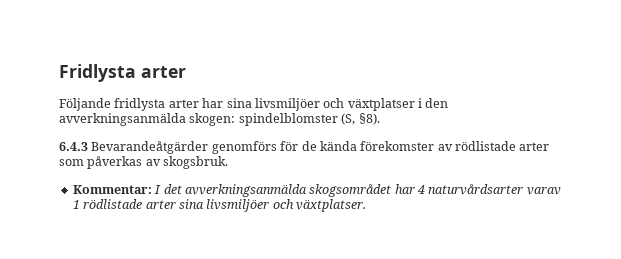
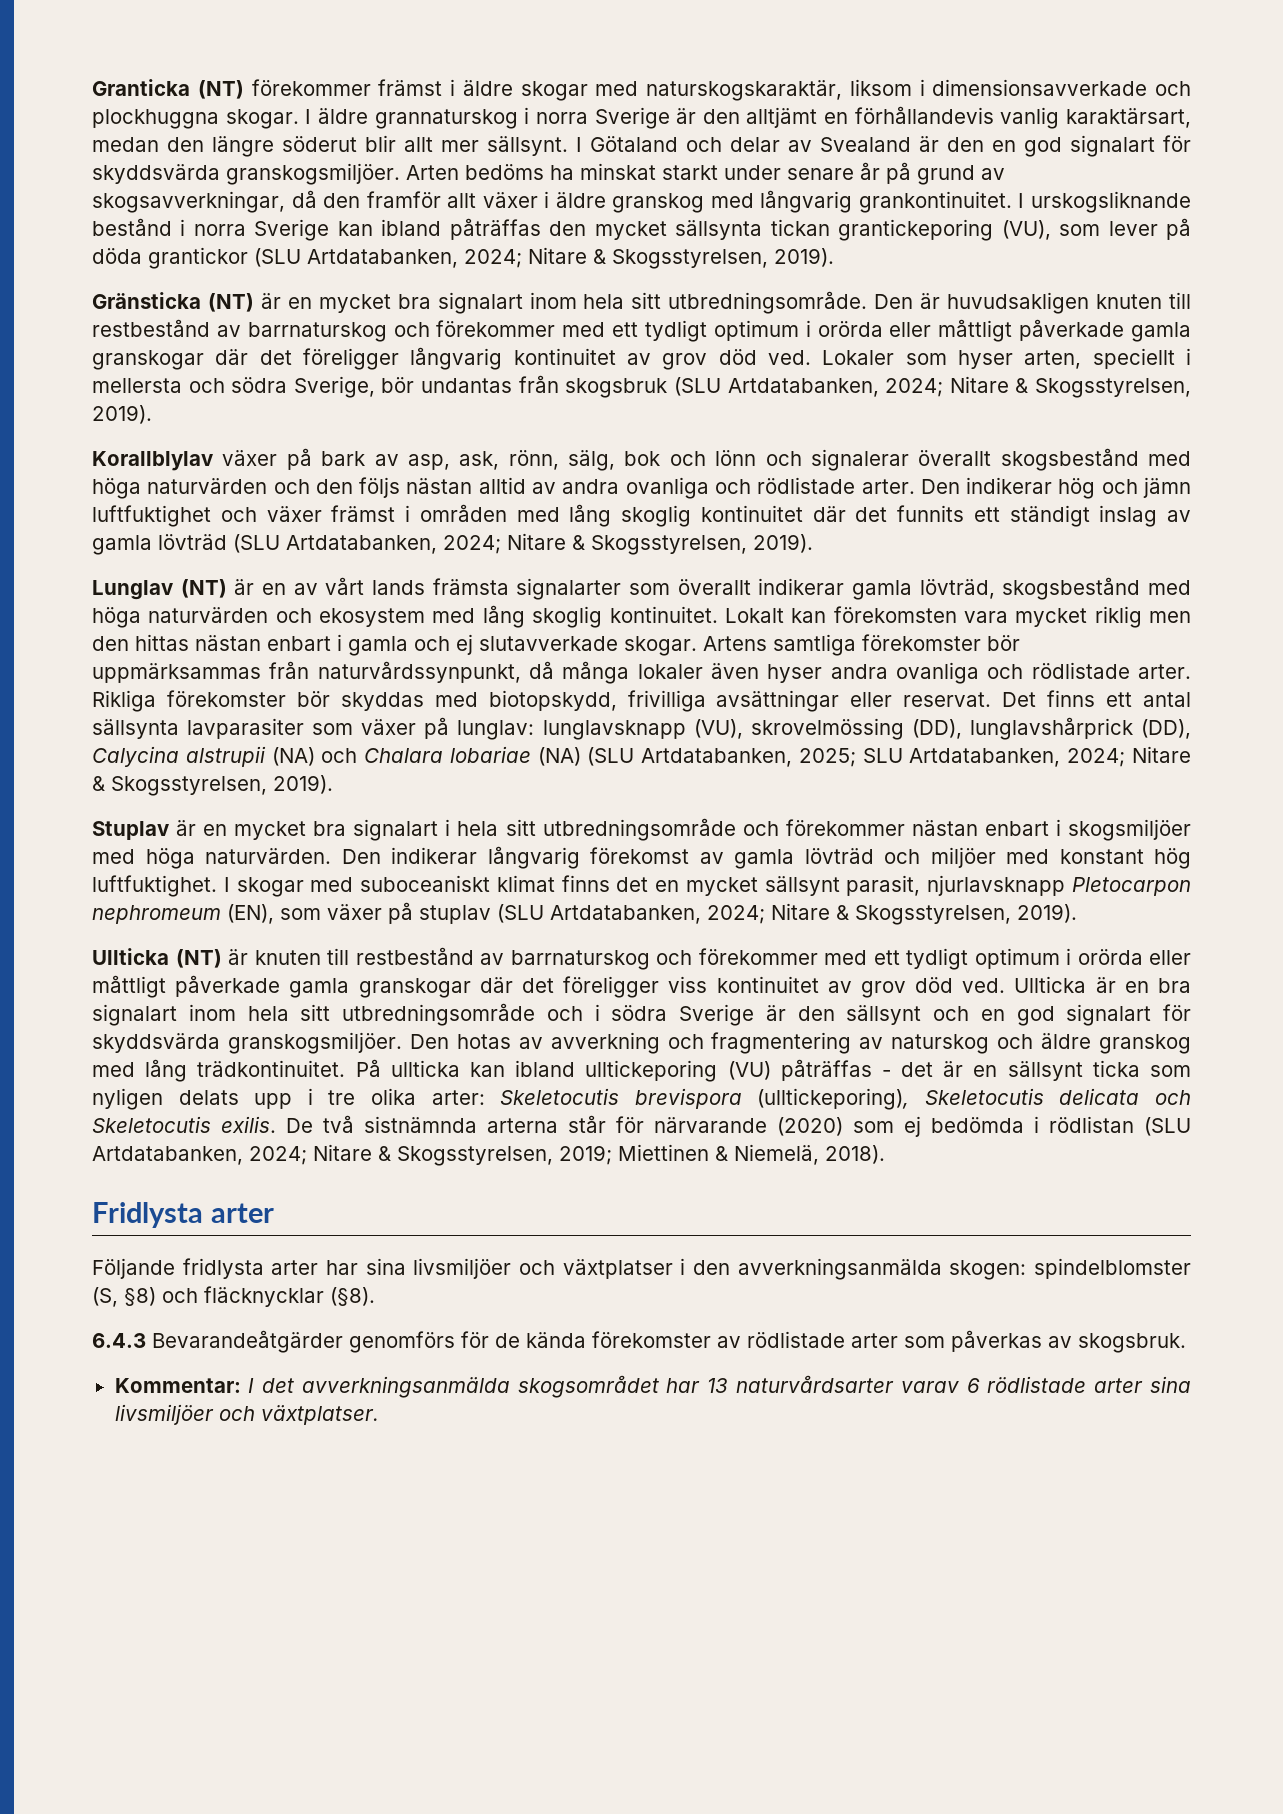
+ Granticka (NT) förekommer främst i äldre skogar med naturskogskaraktär, liksom i dimensionsavverkade och plockhuggna skogar. I äldre grannaturskog i norra Sverige är den alltjämt en förhållandevis vanlig karaktärsart, medan den längre söderut blir allt mer sällsynt. I Götaland och delar av Svealand är den en god signalart för skyddsvärda granskogsmiljöer. Arten bedöms ha minskat starkt under senare år på grund av skogsavverkningar, då den framför allt växer i äldre granskog med långvarig grankontinuitet. I urskogsliknande bestånd i norra Sverige kan ibland påträffas den mycket sällsynta tickan grantickeporing (VU), som lever på döda grantickor (SLU Artdatabanken, 2024; Nitare & Skogsstyrelsen, 2019).
+ Gränsticka (NT) är en mycket bra signalart inom hela sitt utbredningsområde. Den är huvudsakligen knuten till restbestånd av barrnaturskog och förekommer med ett tydligt optimum i orörda eller måttligt påverkade gamla granskogar där det föreligger långvarig kontinuitet av grov död ved. Lokaler som hyser arten, speciellt i mellersta och södra Sverige, bör undantas från skogsbruk (SLU Artdatabanken, 2024; Nitare & Skogsstyrelsen, 2019).
+ Korallblylav växer på bark av asp, ask, rönn, sälg, bok och lönn och signalerar överallt skogsbestånd med höga naturvärden och den följs nästan alltid av andra ovanliga och rödlistade arter. Den indikerar hög och jämn luftfuktighet och växer främst i områden med lång skoglig kontinuitet där det funnits ett ständigt inslag av gamla lövträd (SLU Artdatabanken, 2024; Nitare & Skogsstyrelsen, 2019).
+ Lunglav (NT) är en av vårt lands främsta signalarter som överallt indikerar gamla lövträd, skogsbestånd med höga naturvärden och ekosystem med lång skoglig kontinuitet. Lokalt kan förekomsten vara mycket riklig men den hittas nästan enbart i gamla och ej slutavverkade skogar. Artens samtliga förekomster bör uppmärksammas från naturvårdssynpunkt, då många lokaler även hyser andra ovanliga och rödlistade arter. Rikliga förekomster bör skyddas med biotopskydd, frivilliga avsättningar eller reservat. Det finns ett antal sällsynta lavparasiter som växer på lunglav: lunglavsknapp (VU), skrovelmössing (DD), lunglavshårprick (DD), Calycina alstrupii (NA) och Chalara lobariae (NA) (SLU Artdatabanken, 2025; SLU Artdatabanken, 2024; Nitare & Skogsstyrelsen, 2019).
+ Stuplav är en mycket bra signalart i hela sitt utbredningsområde och förekommer nästan enbart i skogsmiljöer med höga naturvärden. Den indikerar långvarig förekomst av gamla lövträd och miljöer med konstant hög luftfuktighet. I skogar med suboceaniskt klimat finns det en mycket sällsynt parasit, njurlavsknapp Pletocarpon nephromeum (EN), som växer på stuplav (SLU Artdatabanken, 2024; Nitare & Skogsstyrelsen, 2019).
+ Ullticka (NT) är knuten till restbestånd av barrnaturskog och förekommer med ett tydligt optimum i orörda eller måttligt påverkade gamla granskogar där det föreligger viss kontinuitet av grov död ved. Ullticka är en bra signalart inom hela sitt utbredningsområde och i södra Sverige är den sällsynt och en god signalart för skyddsvärda granskogsmiljöer. Den hotas av avverkning och fragmentering av naturskog och äldre granskog med lång trädkontinuitet. På ullticka kan ibland ulltickeporing (VU) påträffas - det är en sällsynt ticka som nyligen delats upp i tre olika arter: Skeletocutis brevispora (ulltickeporing), Skeletocutis delicata och Skeletocutis exilis. De två sistnämnda arterna står för närvarande (2020) som ej bedömda i rödlistan (SLU Artdatabanken, 2024; Nitare & Skogsstyrelsen, 2019; Miettinen & Niemelä, 2018).
- Följande fridlysta arter har sina livsmiljöer och växtplatser i den avverkningsanmälda skogen: spindelblomster (S, §8).
+ Följande fridlysta arter har sina livsmiljöer och växtplatser i den avverkningsanmälda skogen: spindelblomster (S, §8) och fläcknycklar (§8).
- Kommentar: I det avverkningsanmälda skogsområdet har 4 naturvårdsarter varav 1 rödlistade arter sina livsmiljöer och växtplatser.
+ Kommentar: I det avverkningsanmälda skogsområdet har 13 naturvårdsarter varav 6 rödlistade arter sina livsmiljöer och växtplatser.

